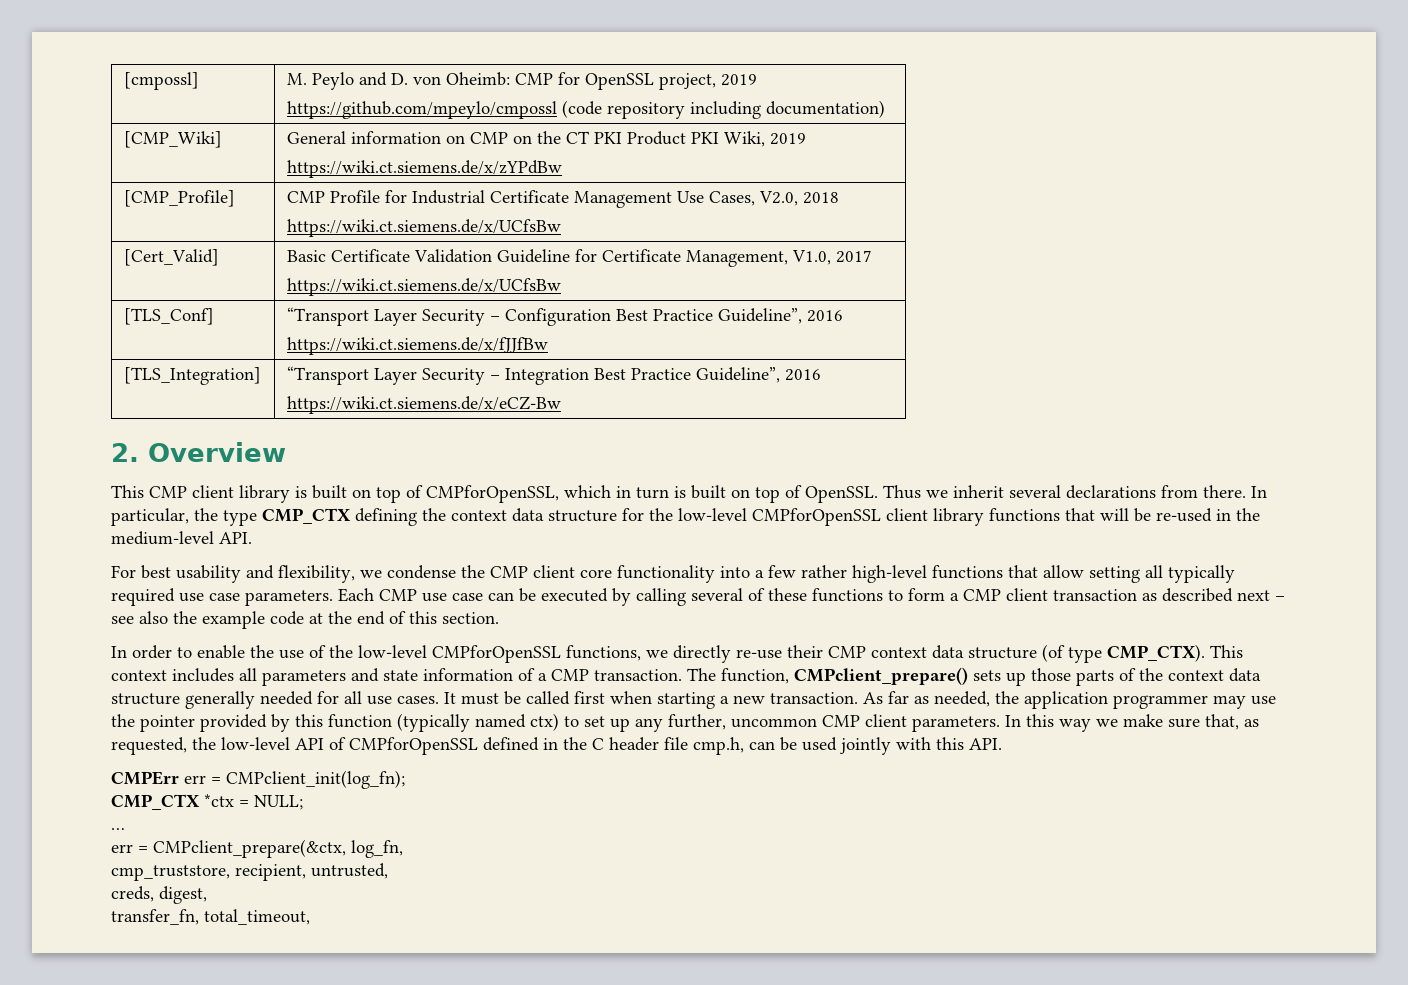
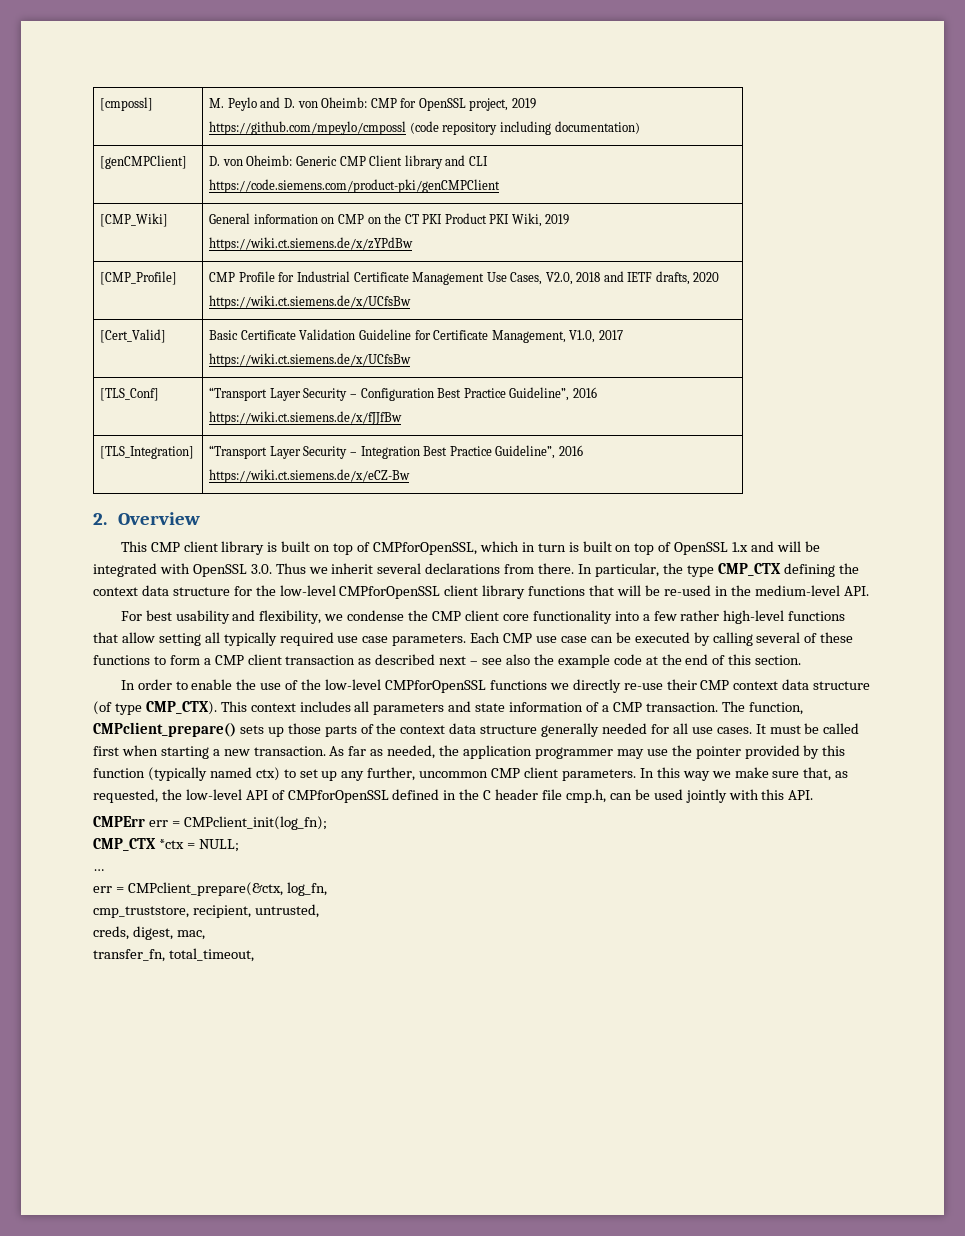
+ [genCMPClient] | D. von Oheimb: Generic CMP Client library and CLI
+ https://code.siemens.com/product-pki/genCMPClient
- [CMP_Profile] | CMP Profile for Industrial Certificate Management Use Cases, V2.0, 2018
+ [CMP_Profile] | CMP Profile for Industrial Certificate Management Use Cases, V2.0, 2018 and IETF drafts, 2020
- This CMP client library is built on top of CMPforOpenSSL, which in turn is built on top of OpenSSL. Thus we inherit several declarations from there.
+ This CMP client library is built on top of CMPforOpenSSL, which in turn is built on top of OpenSSL 1.x and will be integrated with OpenSSL 3.0. Thus we inherit several declarations from there.
- In order to enable the use of the low-level CMPforOpenSSL functions, we directly re-use their CMP context data structure (of type CMP_CTX).
+ In order to enable the use of the low-level CMPforOpenSSL functions we directly re-use their CMP context data structure (of type CMP_CTX).
- creds, digest,
+ creds, digest, mac,

